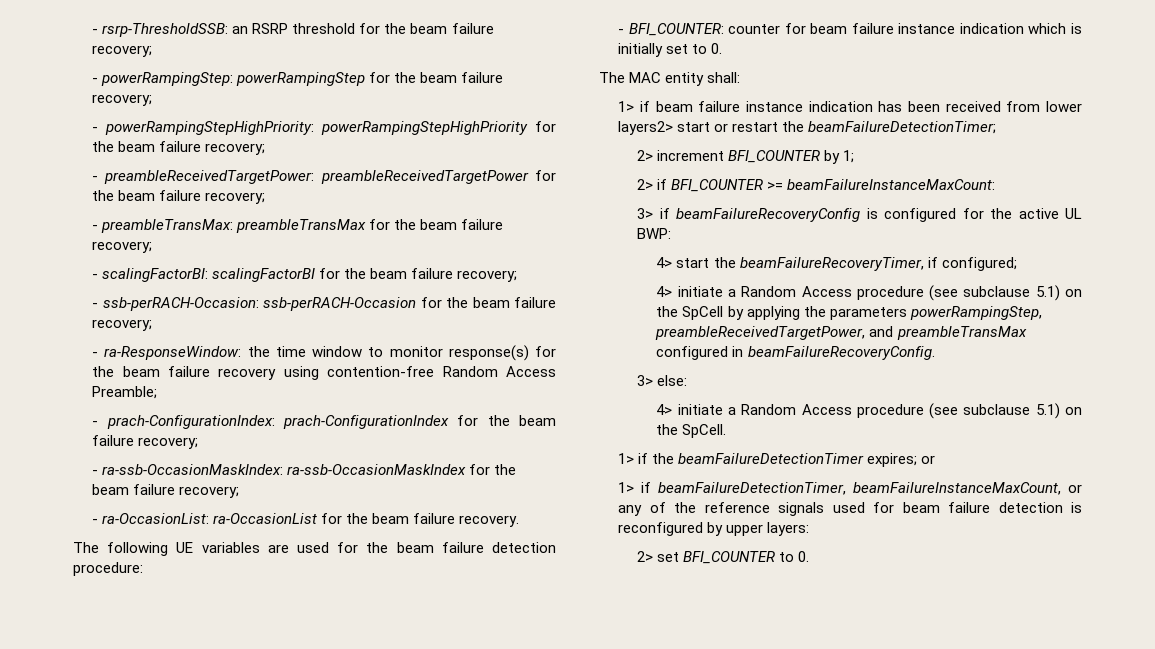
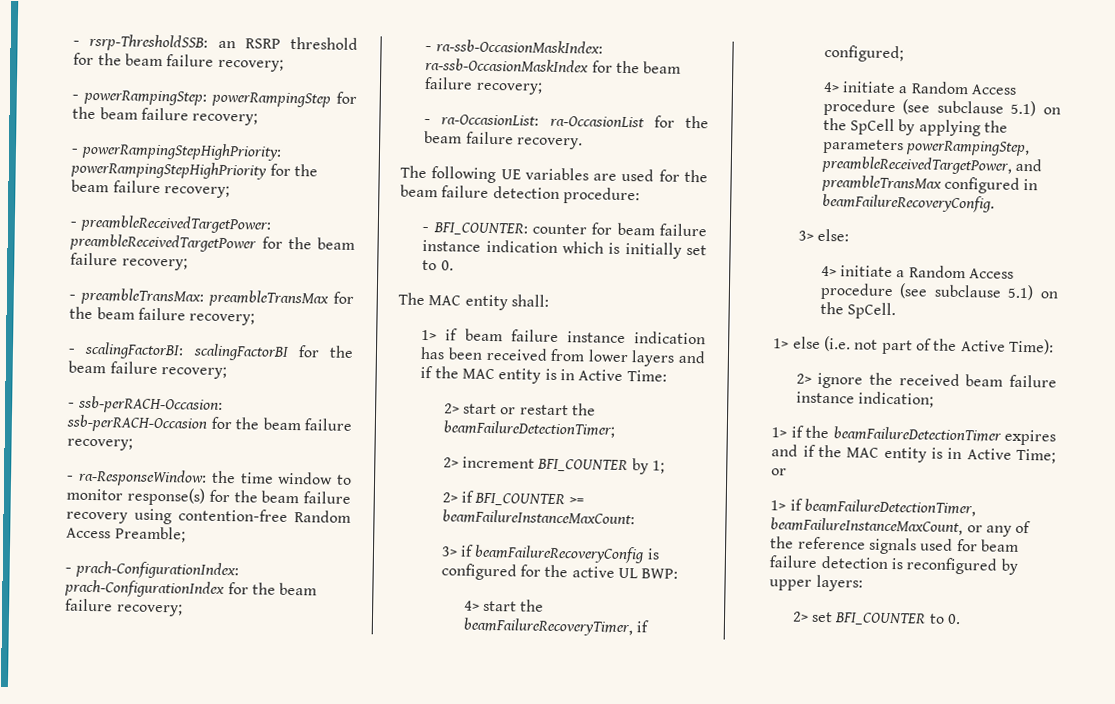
- 1> if beam failure instance indication has been received from lower layers2> start or restart the beamFailureDetectionTimer;
+ 1> if beam failure instance indication has been received from lower layers and if the MAC entity is in Active Time:
+ 2> start or restart the beamFailureDetectionTimer;
- 1> if the beamFailureDetectionTimer expires; or
+ 1> else (i.e. not part of the Active Time):
+ 2> ignore the received beam failure instance indication;
+ 1> if the beamFailureDetectionTimer expires and if the MAC entity is in Active Time; or

